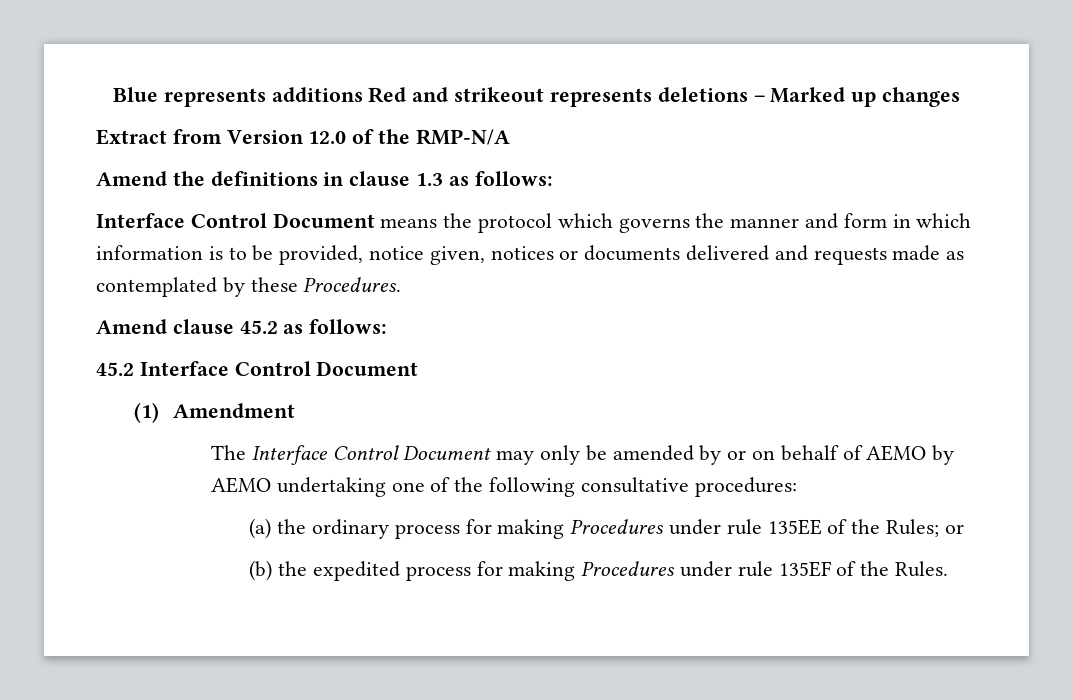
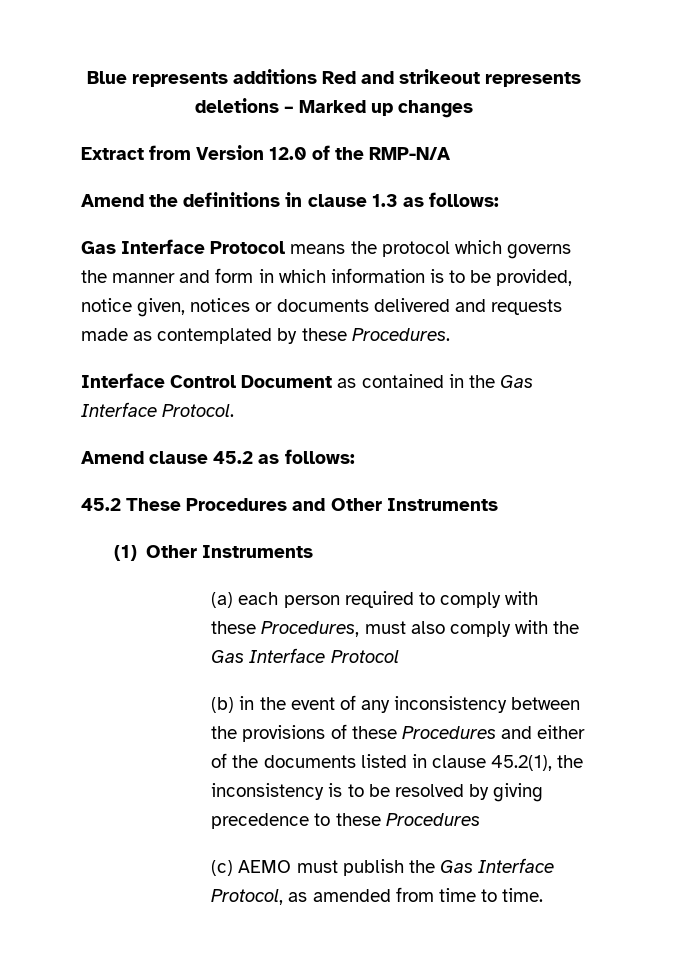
- Interface Control Document means the protocol which governs the manner and form in which information is to be provided, notice given, notices or documents delivered and requests made as contemplated by these Procedures.
+ Gas Interface Protocol means the protocol which governs the manner and form in which information is to be provided, notice given, notices or documents delivered and requests made as contemplated by these Procedures.
+ Interface Control Document as contained in the Gas Interface Protocol.
- 45.2 Interface Control Document
- (1) Amendment
- The Interface Control Document may only be amended by or on behalf of AEMO by AEMO undertaking one of the following consultative procedures:
- (a) the ordinary process for making Procedures under rule 135EE of the Rules; or
- (b) the expedited process for making Procedures under rule 135EF of the Rules.
+ 45.2 These Procedures and Other Instruments
+ (1) Other Instruments
+ (a) each person required to comply with these Procedures, must also comply with the Gas Interface Protocol
+ (b) in the event of any inconsistency between the provisions of these Procedures and either of the documents listed in clause 45.2(1), the inconsistency is to be resolved by giving precedence to these Procedures
+ (c) AEMO must publish the Gas Interface Protocol, as amended from time to time.

